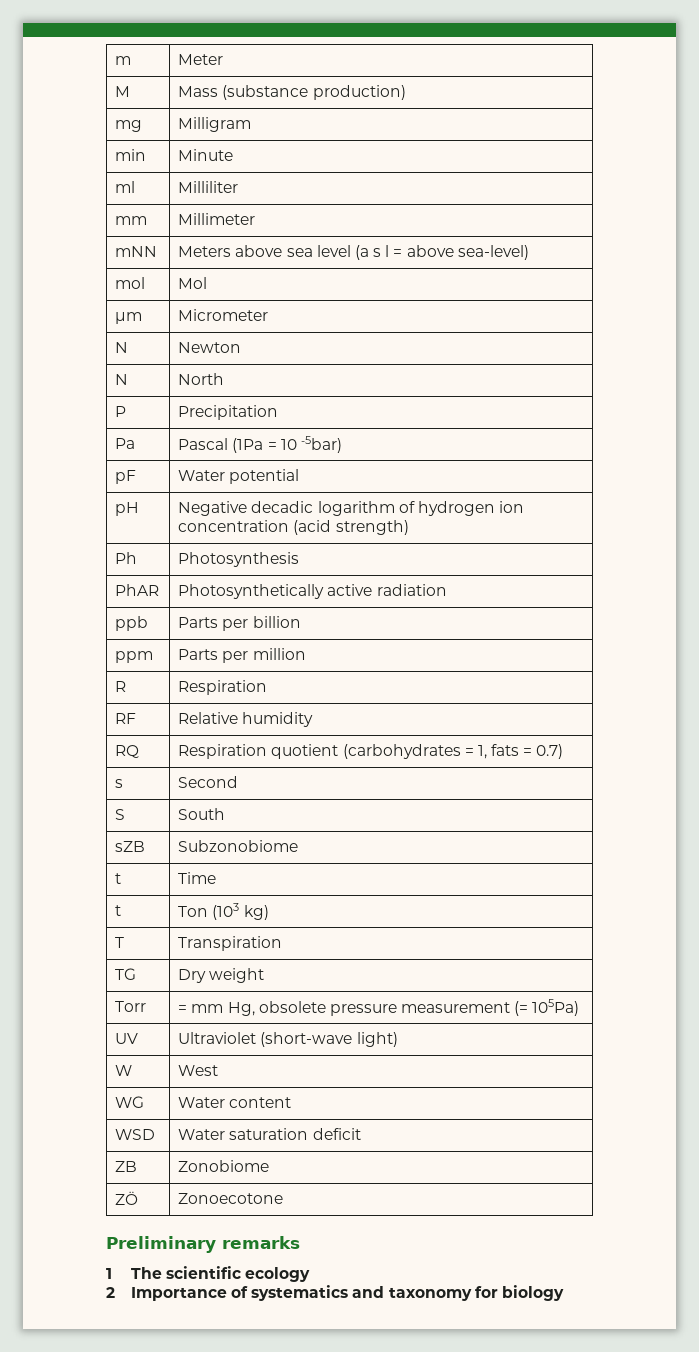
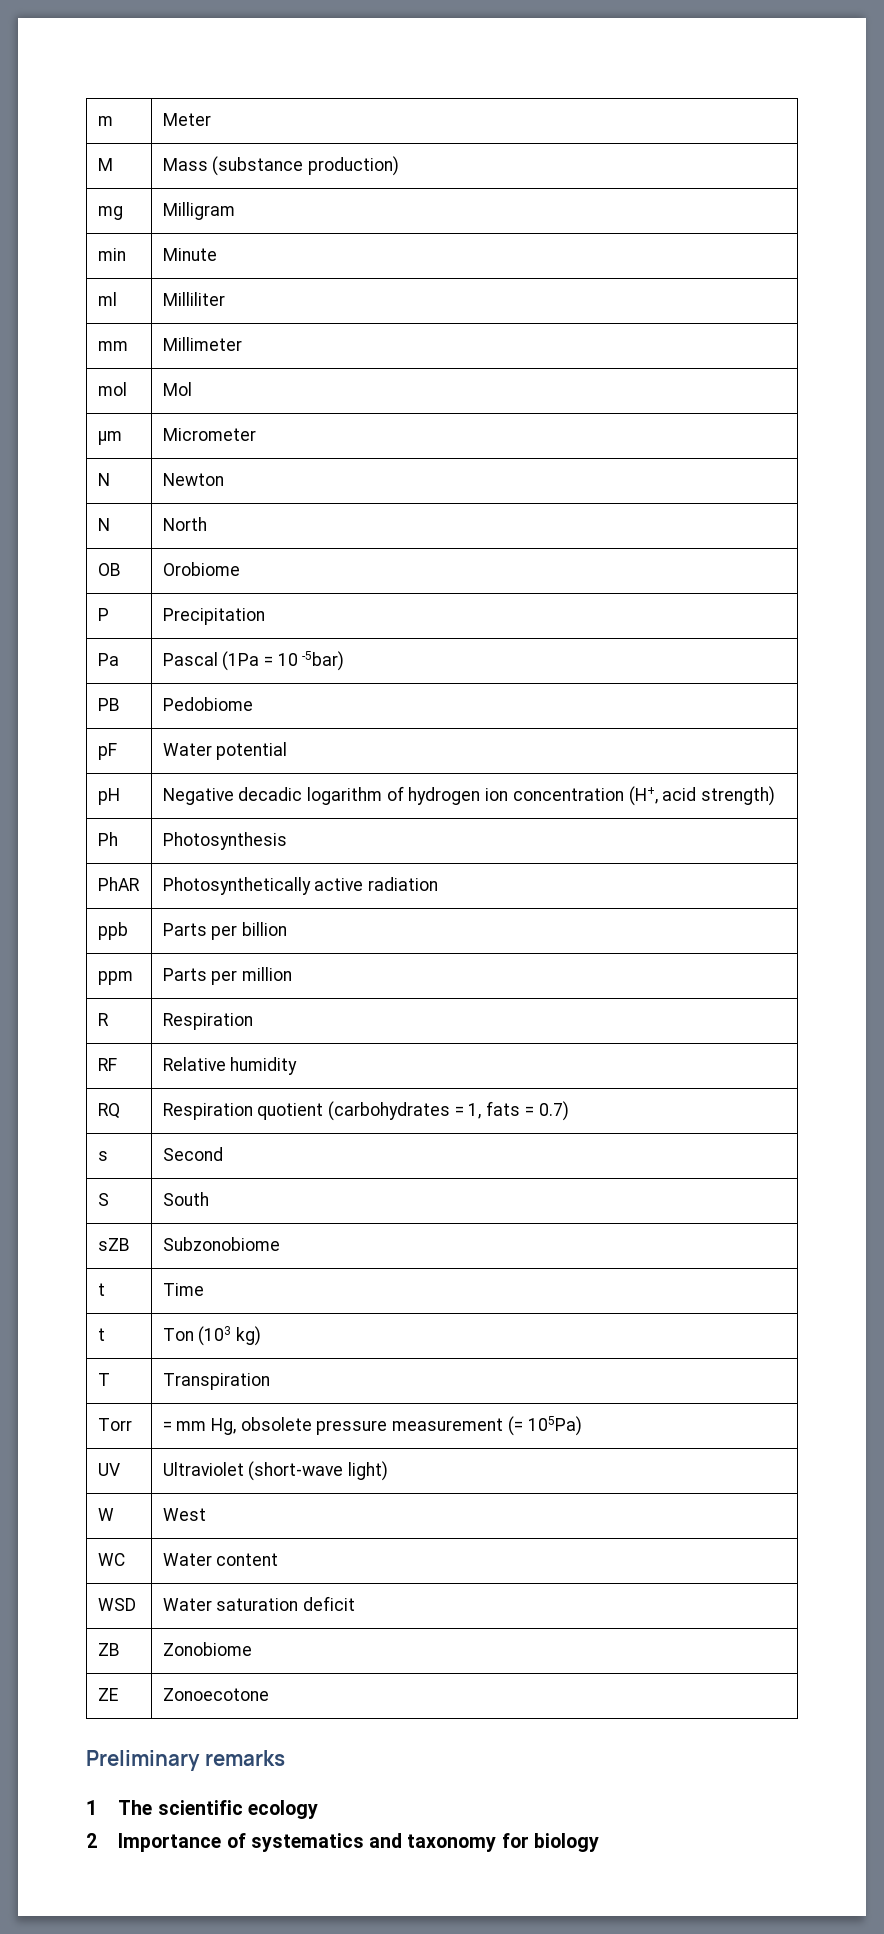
- mNN | Meters above sea level (a s l = above sea-level)
+ OB | Orobiome
+ PB | Pedobiome
- pH | Negative decadic logarithm of hydrogen ion concentration (acid strength)
+ pH | Negative decadic logarithm of hydrogen ion concentration (H+, acid strength)
- TG | Dry weight
- WG | Water content
+ WC | Water content
- ZÖ | Zonoecotone
+ ZE | Zonoecotone

